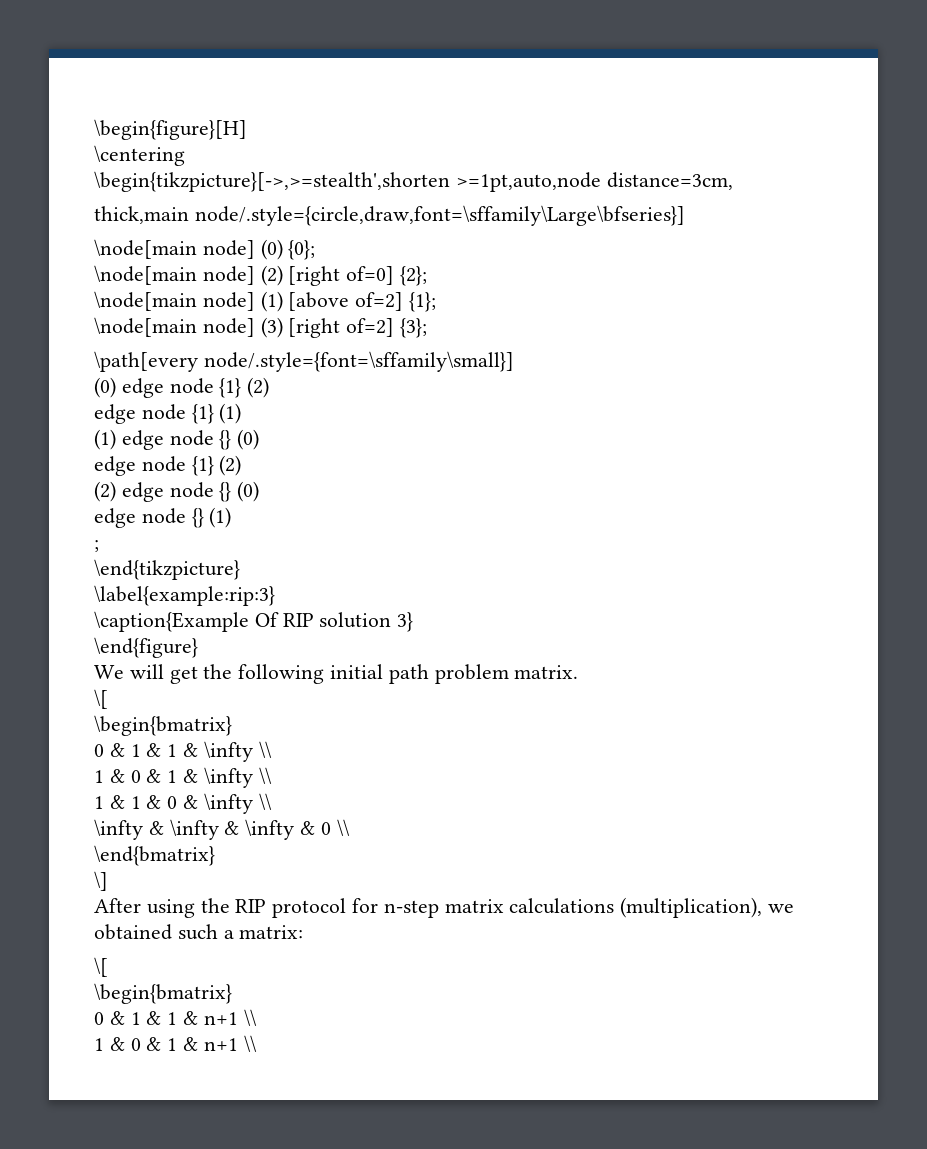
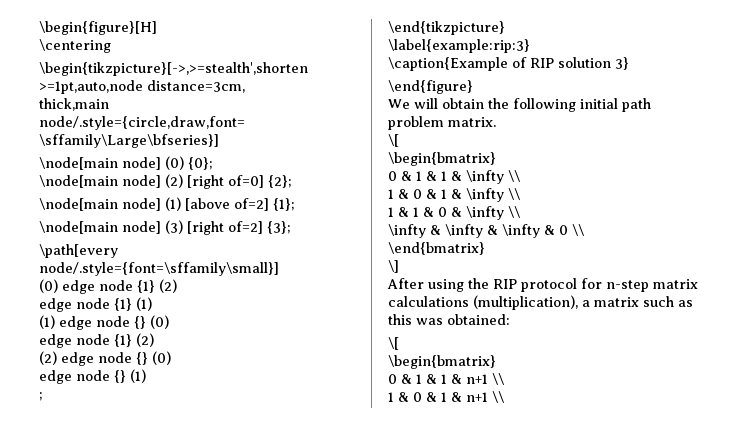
- \caption{Example Of RIP solution 3}
+ \caption{Example of RIP solution 3}
- We will get the following initial path problem matrix.
+ We will obtain the following initial path problem matrix.
- After using the RIP protocol for n-step matrix calculations (multiplication), we obtained such a matrix:
+ After using the RIP protocol for n-step matrix calculations (multiplication), a matrix such as this was obtained:

